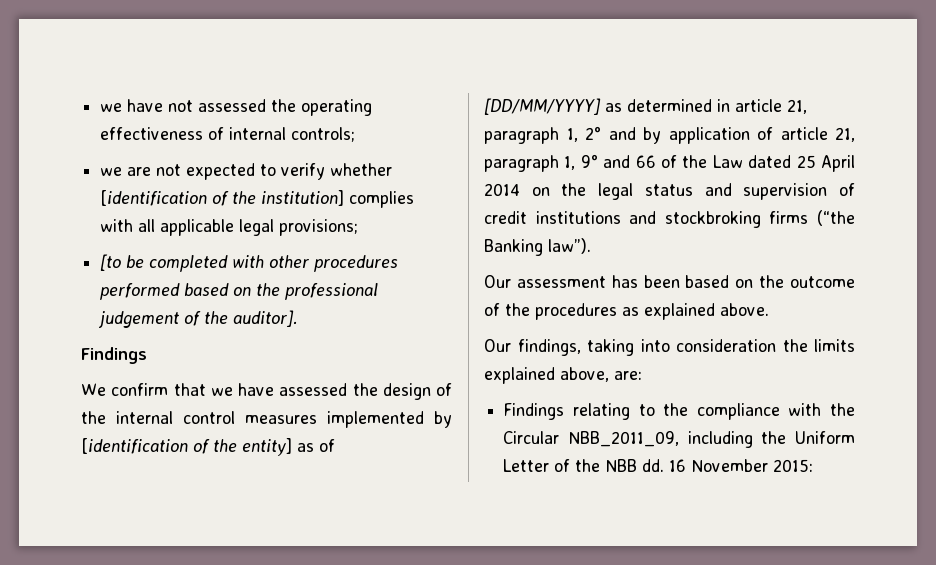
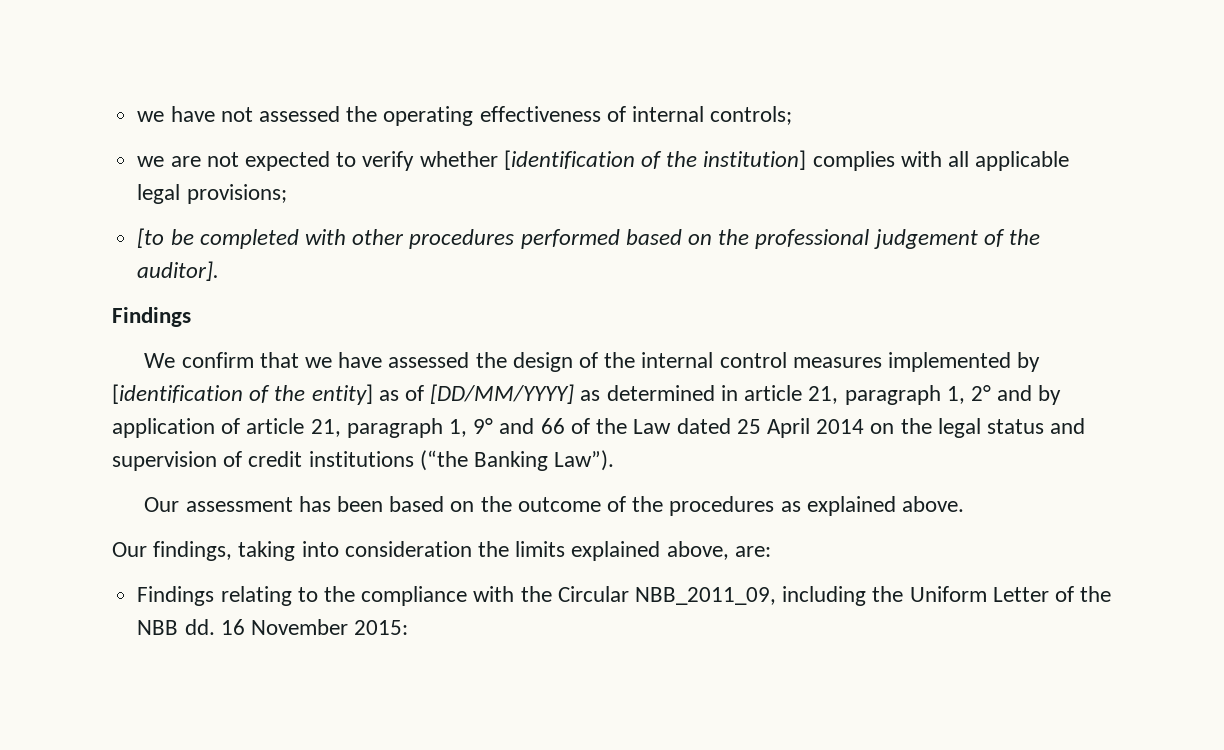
- We confirm that we have assessed the design of the internal control measures implemented by [identification of the entity] as of [DD/MM/YYYY] as determined in article 21, paragraph 1, 2° and by application of article 21, paragraph 1, 9° and 66 of the Law dated 25 April 2014 on the legal status and supervision of credit institutions and stockbroking firms (“the Banking law”).
+ We confirm that we have assessed the design of the internal control measures implemented by [identification of the entity] as of [DD/MM/YYYY] as determined in article 21, paragraph 1, 2° and by application of article 21, paragraph 1, 9° and 66 of the Law dated 25 April 2014 on the legal status and supervision of credit institutions (“the Banking Law”).

